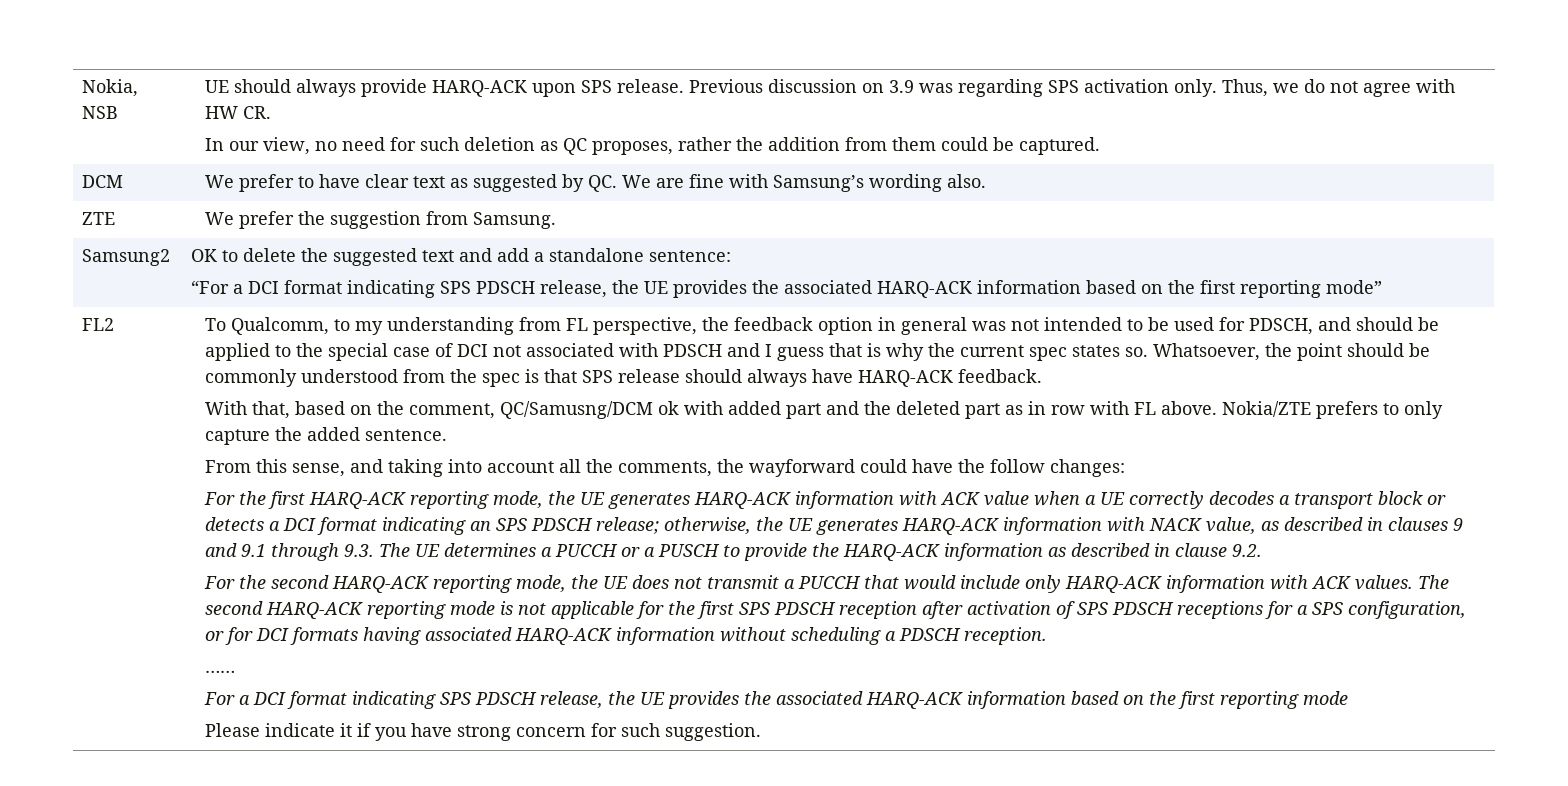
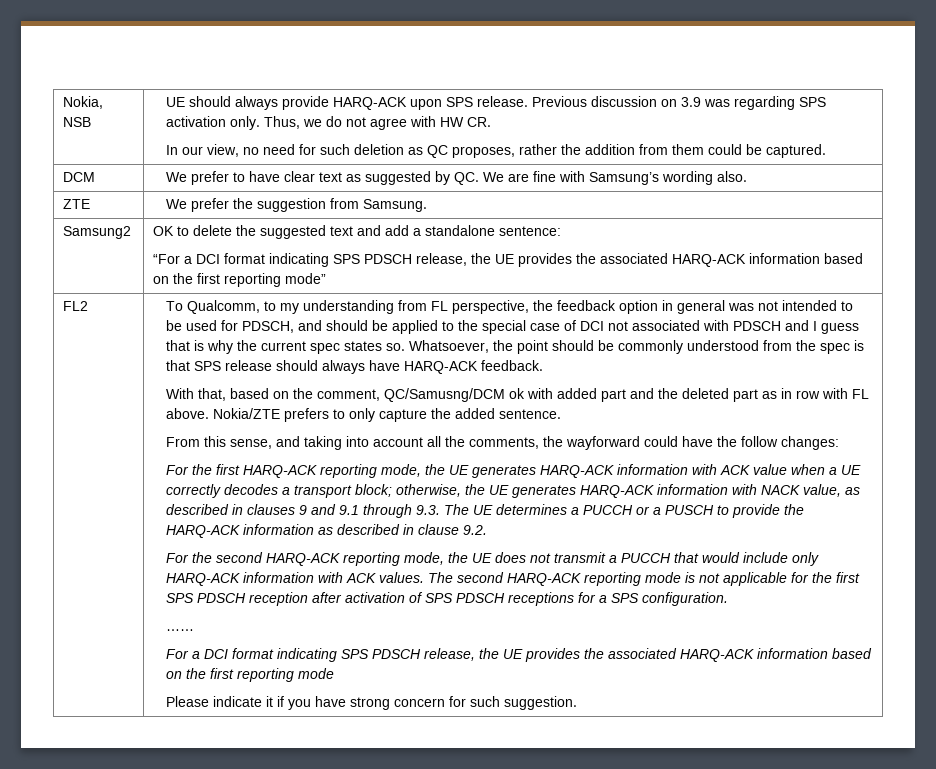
- For the first HARQ-ACK reporting mode, the UE generates HARQ-ACK information with ACK value when a UE correctly decodes a transport block or detects a DCI format indicating an SPS PDSCH release; otherwise, the UE generates HARQ-ACK information with NACK value, as described in clauses 9 and 9.1 through 9.3. The UE determines a PUCCH or a PUSCH to provide the HARQ-ACK information as described in clause 9.2.
+ For the first HARQ-ACK reporting mode, the UE generates HARQ-ACK information with ACK value when a UE correctly decodes a transport block; otherwise, the UE generates HARQ-ACK information with NACK value, as described in clauses 9 and 9.1 through 9.3. The UE determines a PUCCH or a PUSCH to provide the HARQ-ACK information as described in clause 9.2.
- The second HARQ-ACK reporting mode is not applicable for the first SPS PDSCH reception after activation of SPS PDSCH receptions for a SPS configuration, or for DCI formats having associated HARQ-ACK information without scheduling a PDSCH reception.
+ The second HARQ-ACK reporting mode is not applicable for the first SPS PDSCH reception after activation of SPS PDSCH receptions for a SPS configuration.

